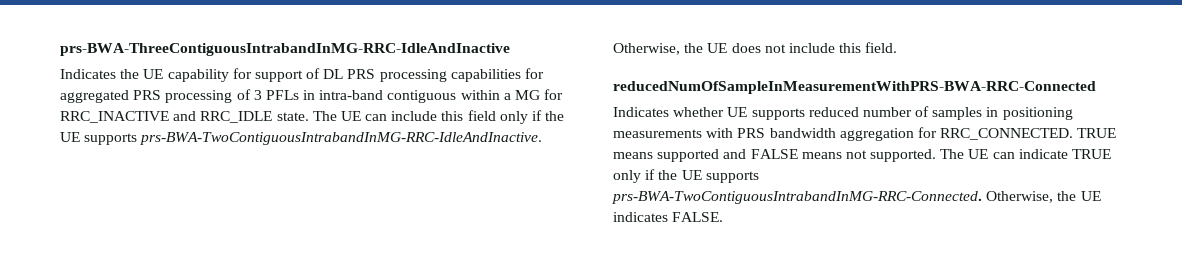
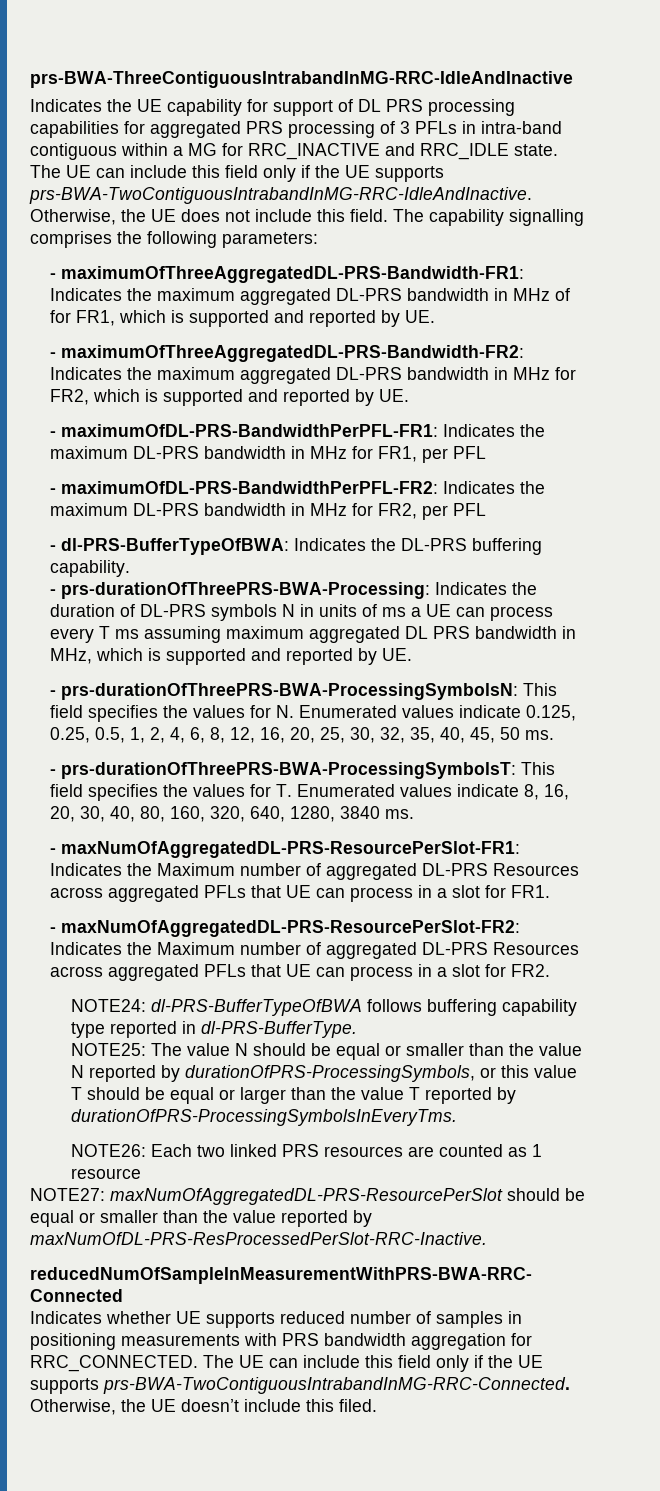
+ The capability signalling comprises the following parameters:
+ - maximumOfThreeAggregatedDL-PRS-Bandwidth-FR1: Indicates the maximum aggregated DL-PRS bandwidth in MHz of for FR1, which is supported and reported by UE.
+ - maximumOfThreeAggregatedDL-PRS-Bandwidth-FR2: Indicates the maximum aggregated DL-PRS bandwidth in MHz for FR2, which is supported and reported by UE.
+ - maximumOfDL-PRS-BandwidthPerPFL-FR1: Indicates the maximum DL-PRS bandwidth in MHz for FR1, per PFL
+ - maximumOfDL-PRS-BandwidthPerPFL-FR2: Indicates the maximum DL-PRS bandwidth in MHz for FR2, per PFL
+ - dl-PRS-BufferTypeOfBWA: Indicates the DL-PRS buffering capability.
+ - prs-durationOfThreePRS-BWA-Processing: Indicates the duration of DL-PRS symbols N in units of ms a UE can process every T ms assuming maximum aggregated DL PRS bandwidth in MHz, which is supported and reported by UE.
+ - prs-durationOfThreePRS-BWA-ProcessingSymbolsN: This field specifies the values for N. Enumerated values indicate 0.125, 0.25, 0.5, 1, 2, 4, 6, 8, 12, 16, 20, 25, 30, 32, 35, 40, 45, 50 ms.
+ - prs-durationOfThreePRS-BWA-ProcessingSymbolsT: This field specifies the values for T. Enumerated values indicate 8, 16, 20, 30, 40, 80, 160, 320, 640, 1280, 3840 ms.
+ - maxNumOfAggregatedDL-PRS-ResourcePerSlot-FR1: Indicates the Maximum number of aggregated DL-PRS Resources across aggregated PFLs that UE can process in a slot for FR1.
+ - maxNumOfAggregatedDL-PRS-ResourcePerSlot-FR2: Indicates the Maximum number of aggregated DL-PRS Resources across aggregated PFLs that UE can process in a slot for FR2.
+ NOTE24: dl-PRS-BufferTypeOfBWA follows buffering capability type reported in dl-PRS-BufferType.
+ NOTE25: The value N should be equal or smaller than the value N reported by durationOfPRS-ProcessingSymbols, or this value T should be equal or larger than the value T reported by durationOfPRS-ProcessingSymbolsInEveryTms.
+ NOTE26: Each two linked PRS resources are counted as 1 resource
+ NOTE27: maxNumOfAggregatedDL-PRS-ResourcePerSlot should be equal or smaller than the value reported by maxNumOfDL-PRS-ResProcessedPerSlot-RRC-Inactive.
- TRUE means supported and FALSE means not supported. The UE can indicate TRUE only if the UE supports prs-BWA-TwoContiguousIntrabandInMG-RRC-Connected.
+ The UE can include this field only if the UE supports prs-BWA-TwoContiguousIntrabandInMG-RRC-Connected.
- Otherwise, the UE indicates FALSE.
+ Otherwise, the UE doesn’t include this filed.

